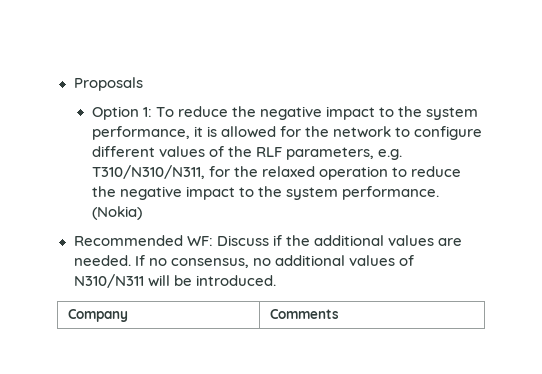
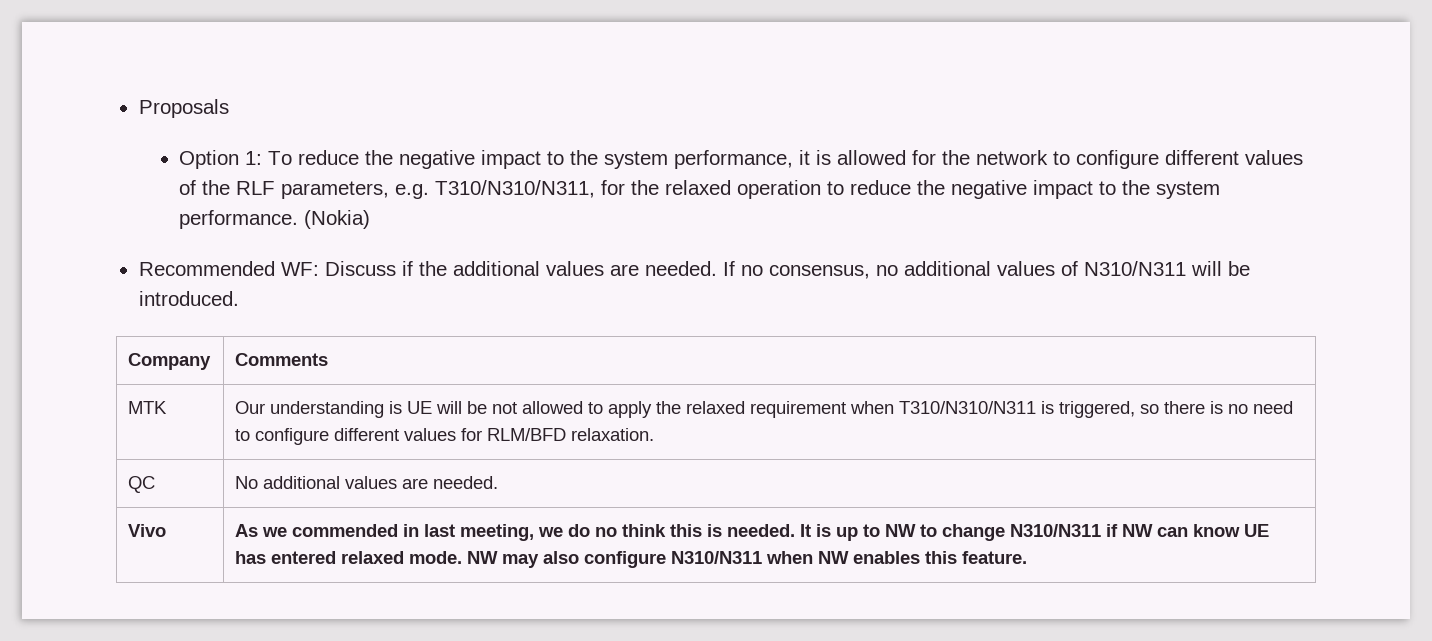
+ MTK | Our understanding is UE will be not allowed to apply the relaxed requirement when T310/N310/N311 is triggered, so there is no need to configure different values for RLM/BFD relaxation.
+ QC | No additional values are needed.
+ Vivo | As we commended in last meeting, we do no think this is needed. It is up to NW to change N310/N311 if NW can know UE has entered relaxed mode. NW may also configure N310/N311 when NW enables this feature.

